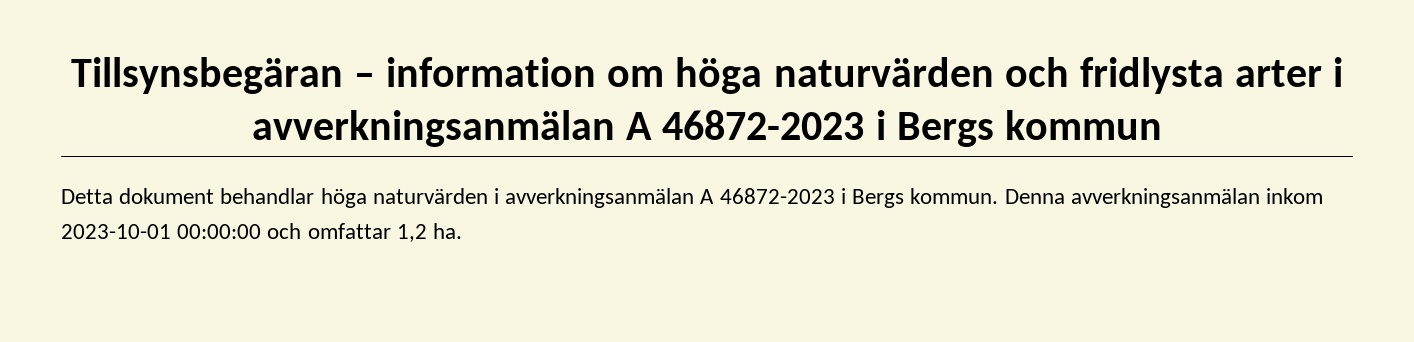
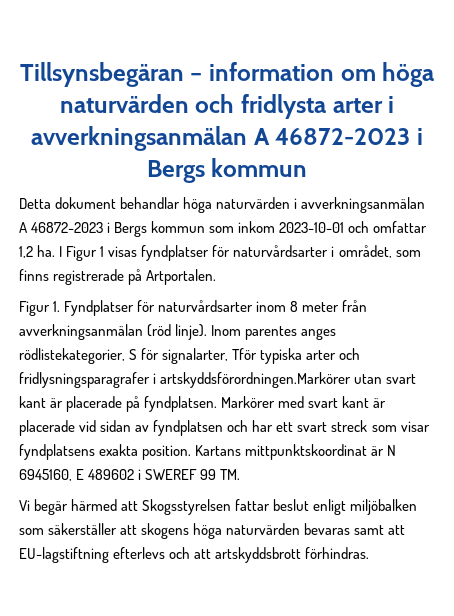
- Detta dokument behandlar höga naturvärden i avverkningsanmälan A 46872-2023 i Bergs kommun. Denna avverkningsanmälan inkom 2023-10-01 00:00:00 och omfattar 1,2 ha.
+ Detta dokument behandlar höga naturvärden i avverkningsanmälan A 46872-2023 i Bergs kommun som inkom 2023-10-01 och omfattar 1,2 ha.
+ I Figur 1 visas fyndplatser för naturvårdsarter i området, som finns registrerade på Artportalen.
+ Figur 1. Fyndplatser för naturvårdsarter inom 8 meter från avverkningsanmälan (röd linje). Inom parentes anges rödlistekategorier, S för signalarter, Tför typiska arter och fridlysningsparagrafer i artskyddsförordningen.Markörer utan svart kant är placerade på fyndplatsen. Markörer med svart kant är placerade vid sidan av fyndplatsen och har ett svart streck som visar fyndplatsens exakta position. Kartans mittpunktskoordinat är N 6945160, E 489602 i SWEREF 99 TM.
+ Vi begär härmed att Skogsstyrelsen fattar beslut enligt miljöbalken som säkerställer att skogens höga naturvärden bevaras samt att EU-lagstiftning efterlevs och att artskyddsbrott förhindras.

